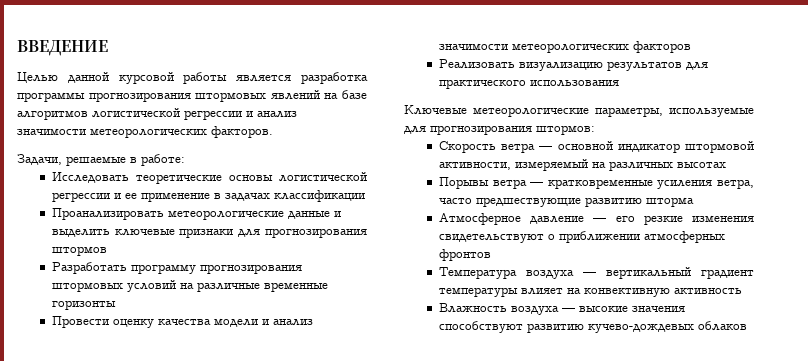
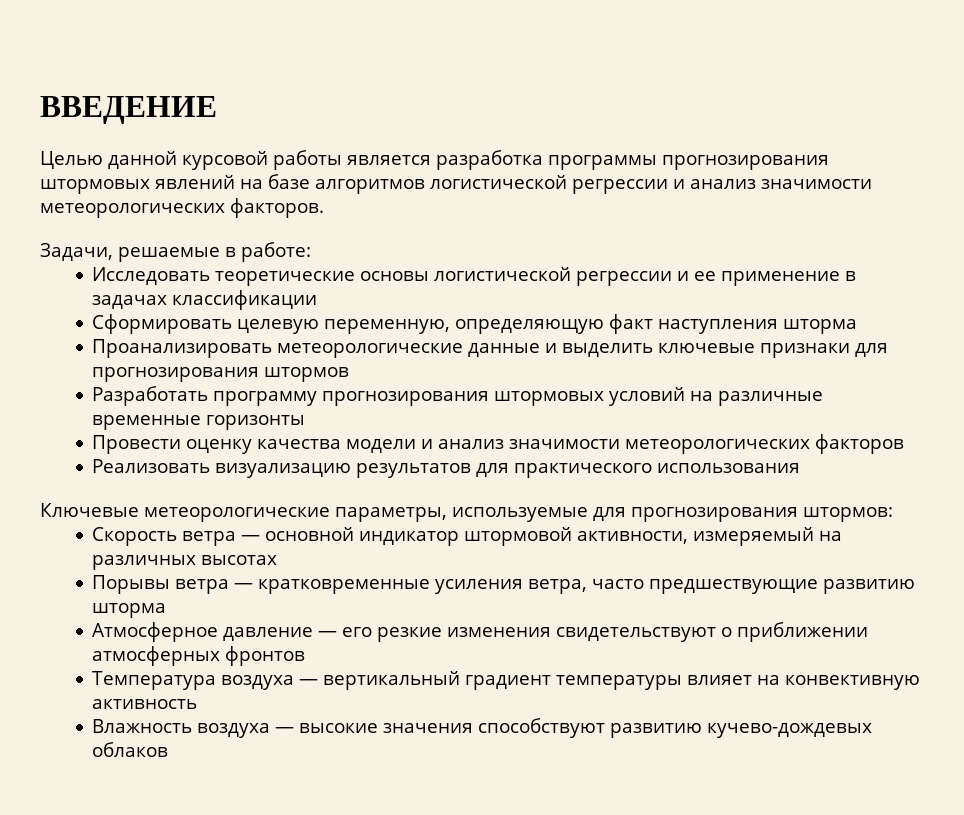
+ Сформировать целевую переменную, определяющую факт наступления шторма

